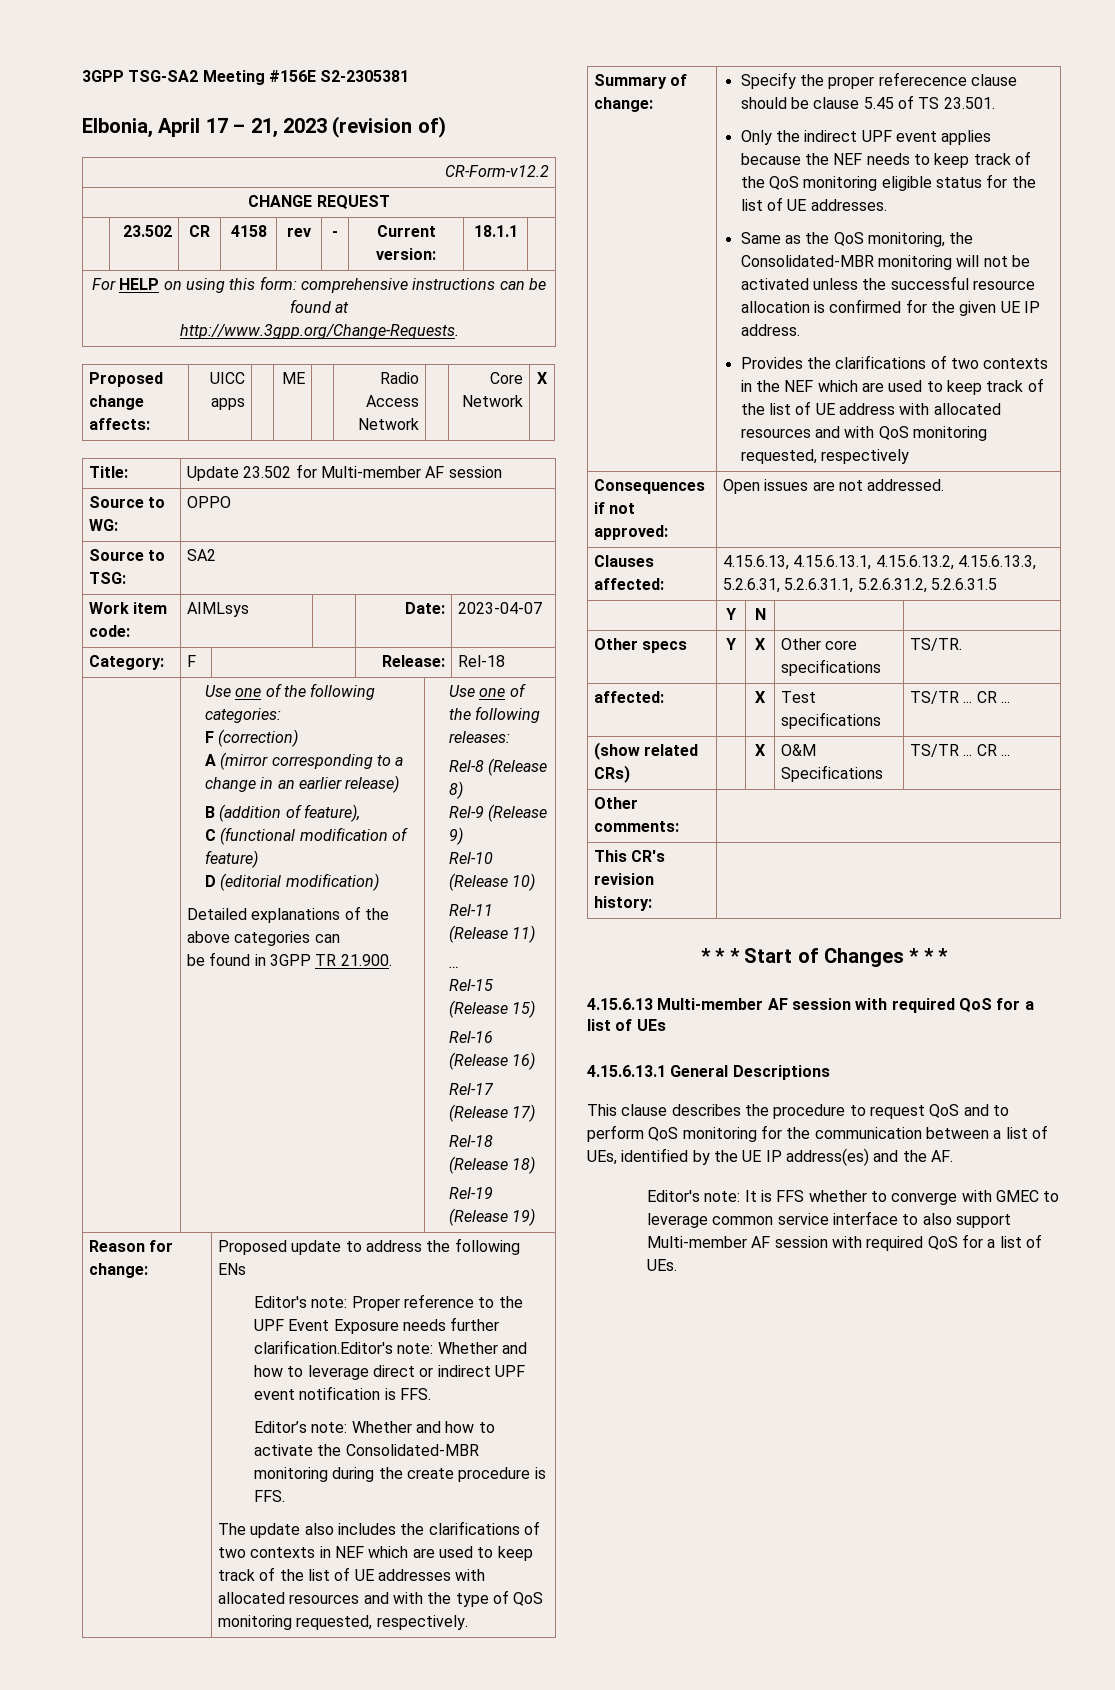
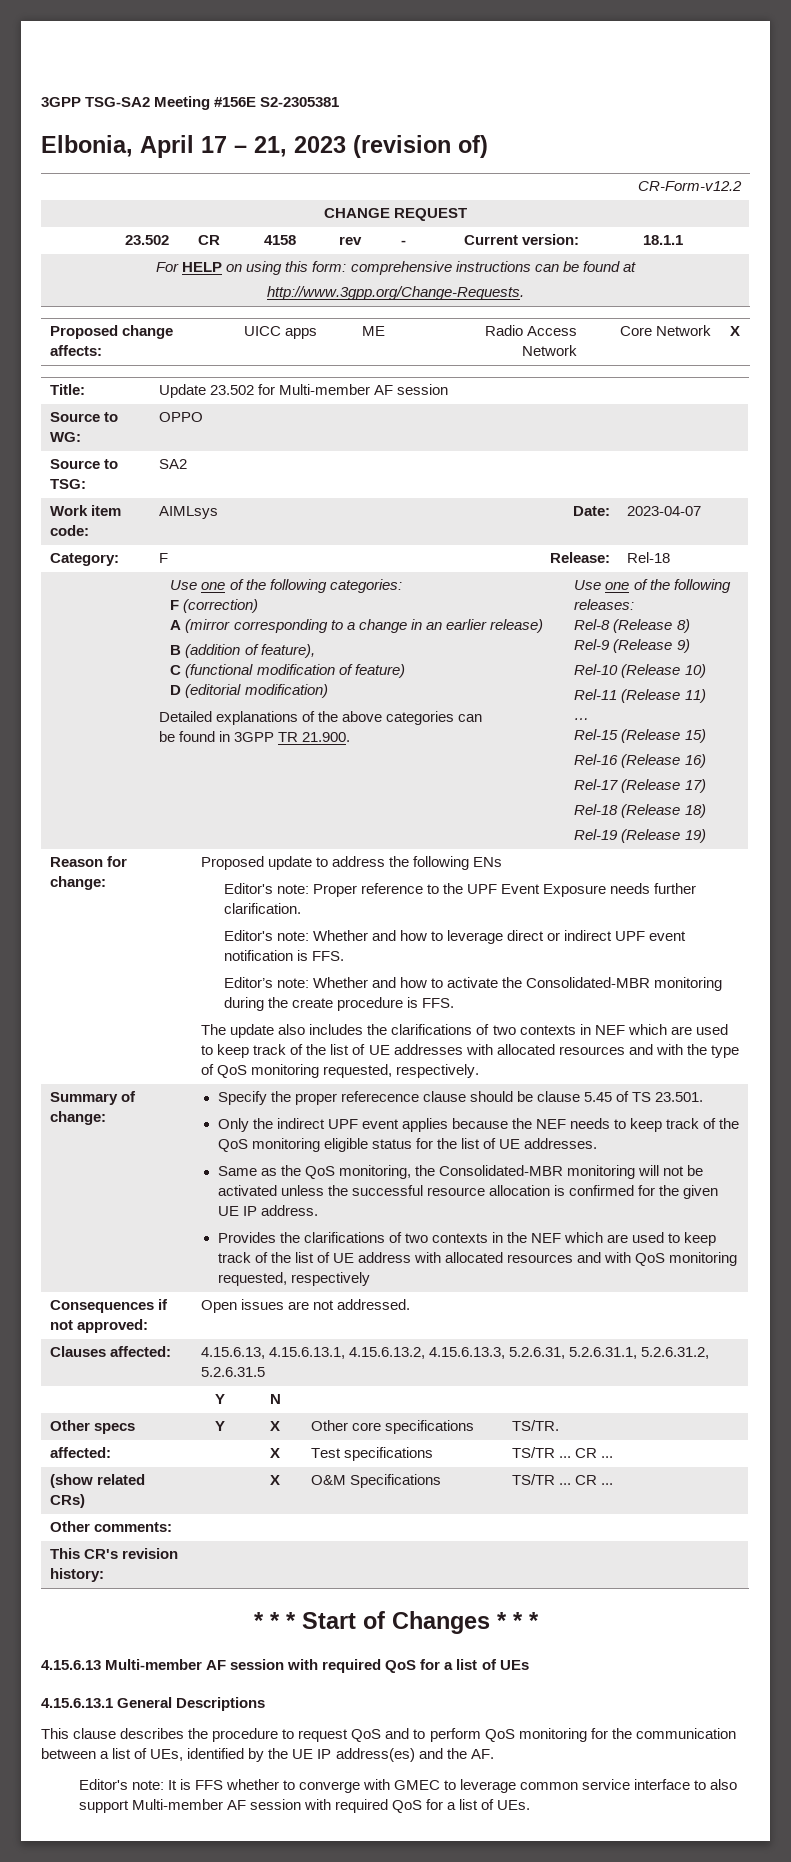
- Editor's note: Proper reference to the UPF Event Exposure needs further clarification.Editor's note: Whether and how to leverage direct or indirect UPF event notification is FFS.
+ Editor's note: Proper reference to the UPF Event Exposure needs further clarification.
+ Editor's note: Whether and how to leverage direct or indirect UPF event notification is FFS.

